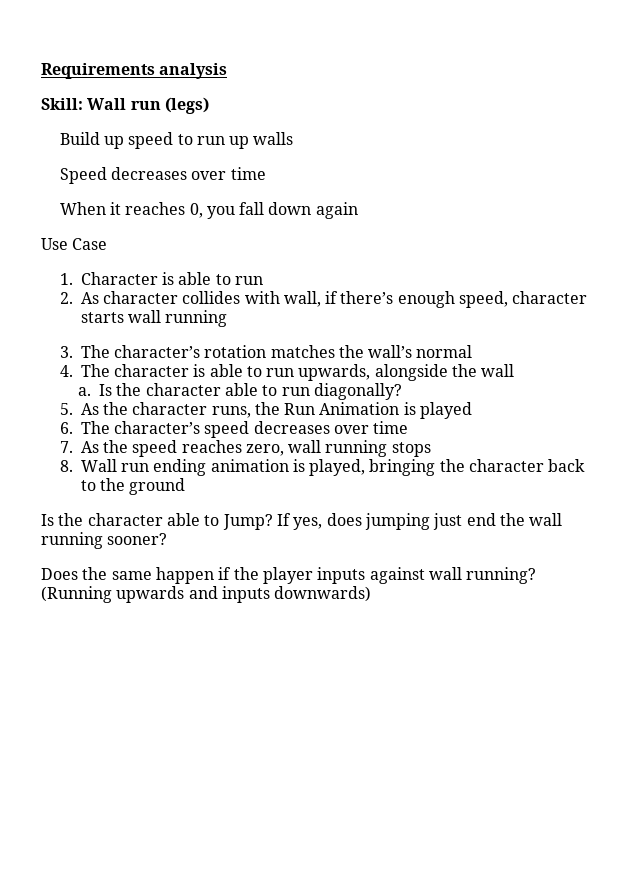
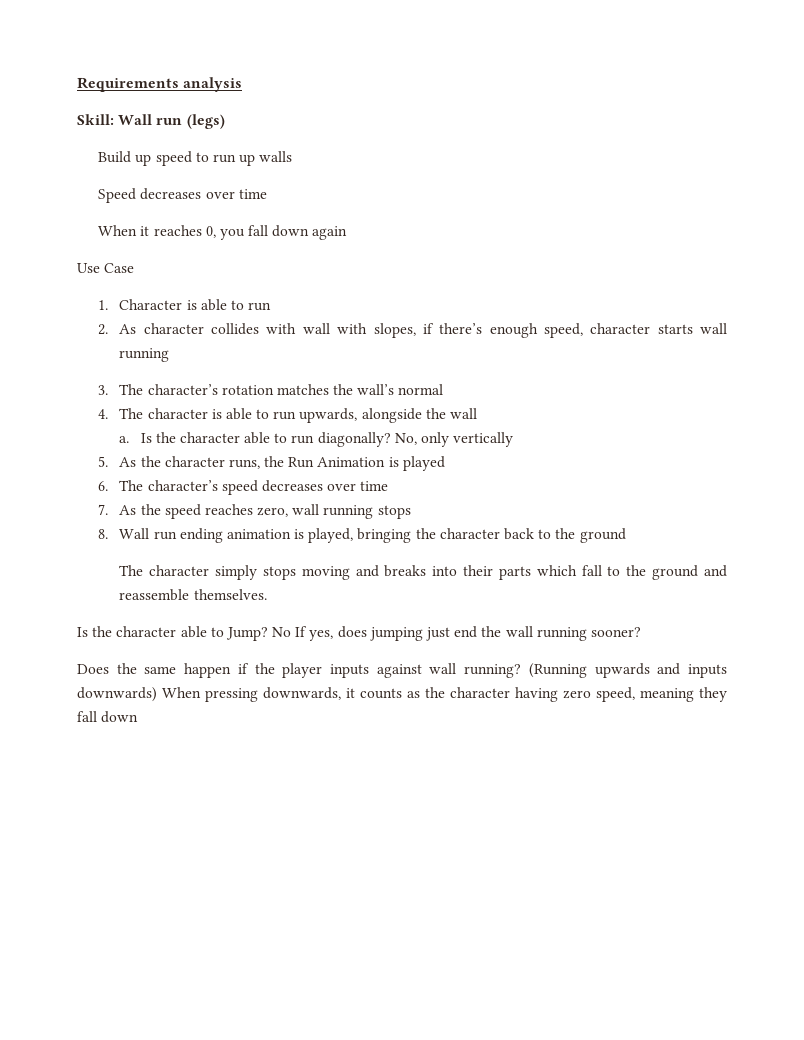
- 2. As character collides with wall, if there’s enough speed, character starts wall running
+ 2. As character collides with wall with slopes, if there’s enough speed, character starts wall running
+ No, only vertically
+ The character simply stops moving and breaks into their parts which fall to the ground and reassemble themselves.
- If yes, does jumping just end the wall running sooner?
+ No If yes, does jumping just end the wall running sooner?
- (Running upwards and inputs downwards)
+ (Running upwards and inputs downwards) When pressing downwards, it counts as the character having zero speed, meaning they fall down

